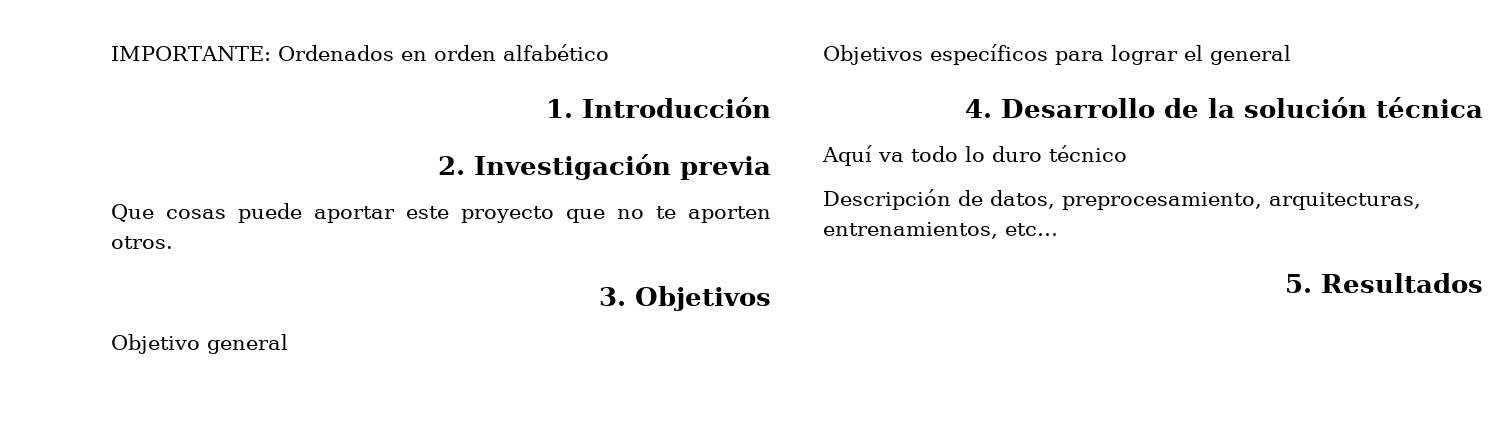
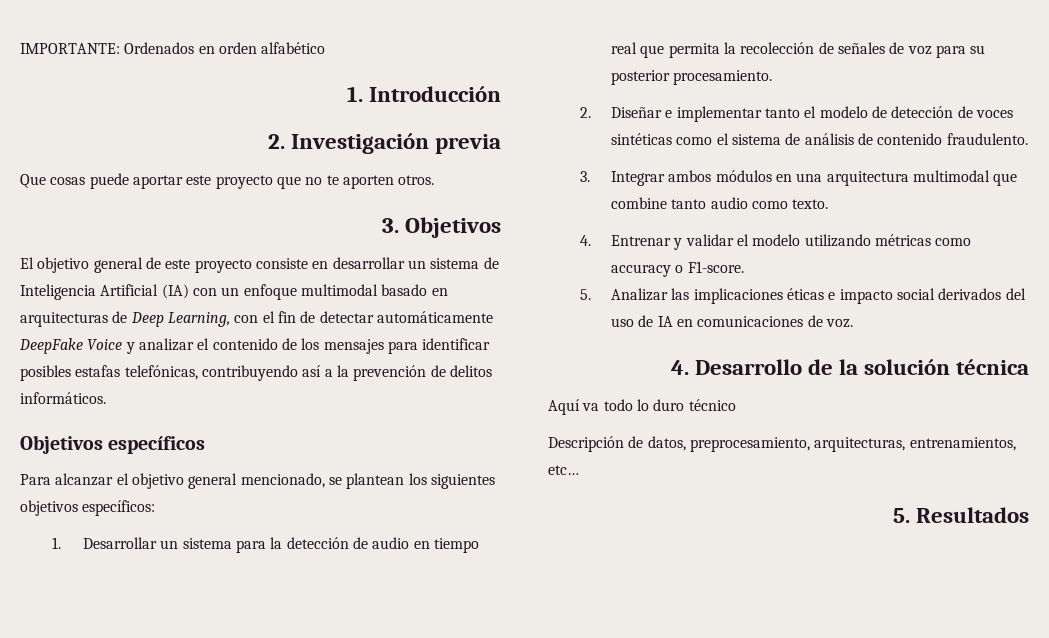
- Objetivo general
- Objetivos específicos para lograr el general
+ El objetivo general de este proyecto consiste en desarrollar un sistema de Inteligencia Artificial (IA) con un enfoque multimodal basado en arquitecturas de Deep Learning, con el fin de detectar automáticamente DeepFake Voice y analizar el contenido de los mensajes para identificar posibles estafas telefónicas, contribuyendo así a la prevención de delitos informáticos.
+ Objetivos específicos
+ Para alcanzar el objetivo general mencionado, se plantean los siguientes objetivos específicos:
+ 1. Desarrollar un sistema para la detección de audio en tiempo real que permita la recolección de señales de voz para su posterior procesamiento.
+ 2. Diseñar e implementar tanto el modelo de detección de voces sintéticas como el sistema de análisis de contenido fraudulento.
+ 3. Integrar ambos módulos en una arquitectura multimodal que combine tanto audio como texto.
+ 4. Entrenar y validar el modelo utilizando métricas como accuracy o F1-score.
+ 5. Analizar las implicaciones éticas e impacto social derivados del uso de IA en comunicaciones de voz.

